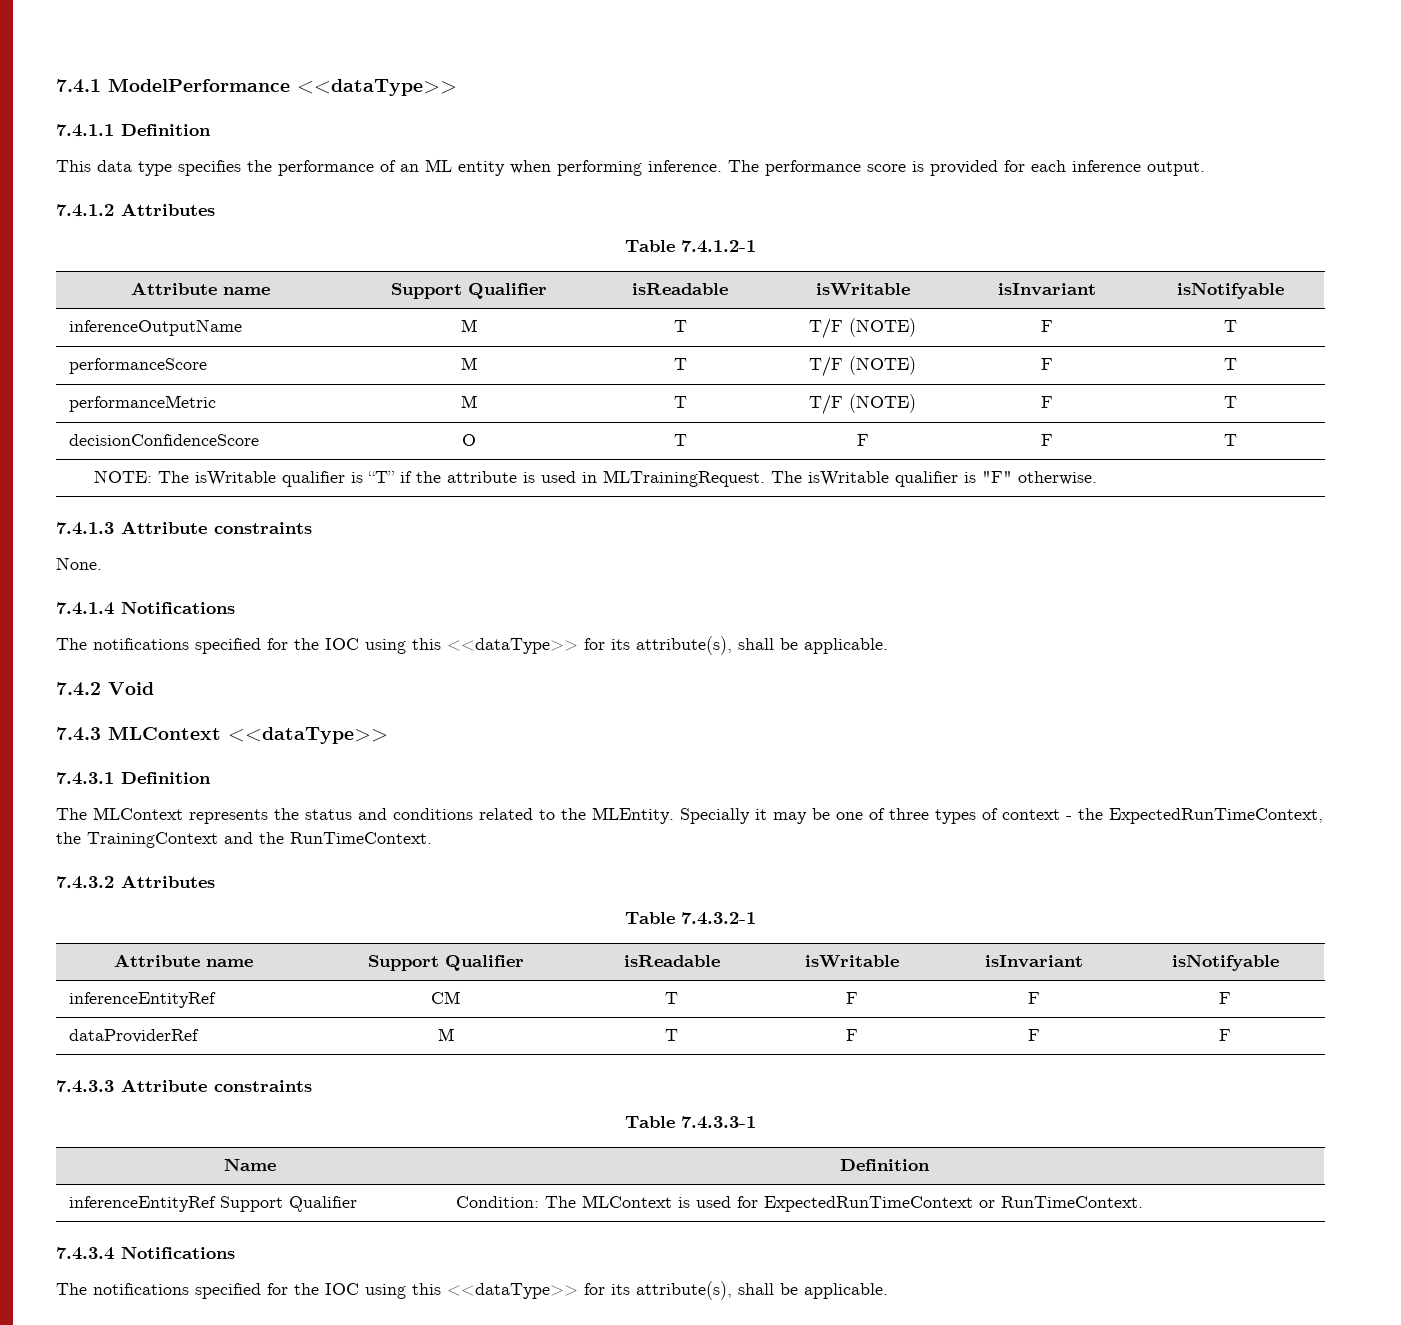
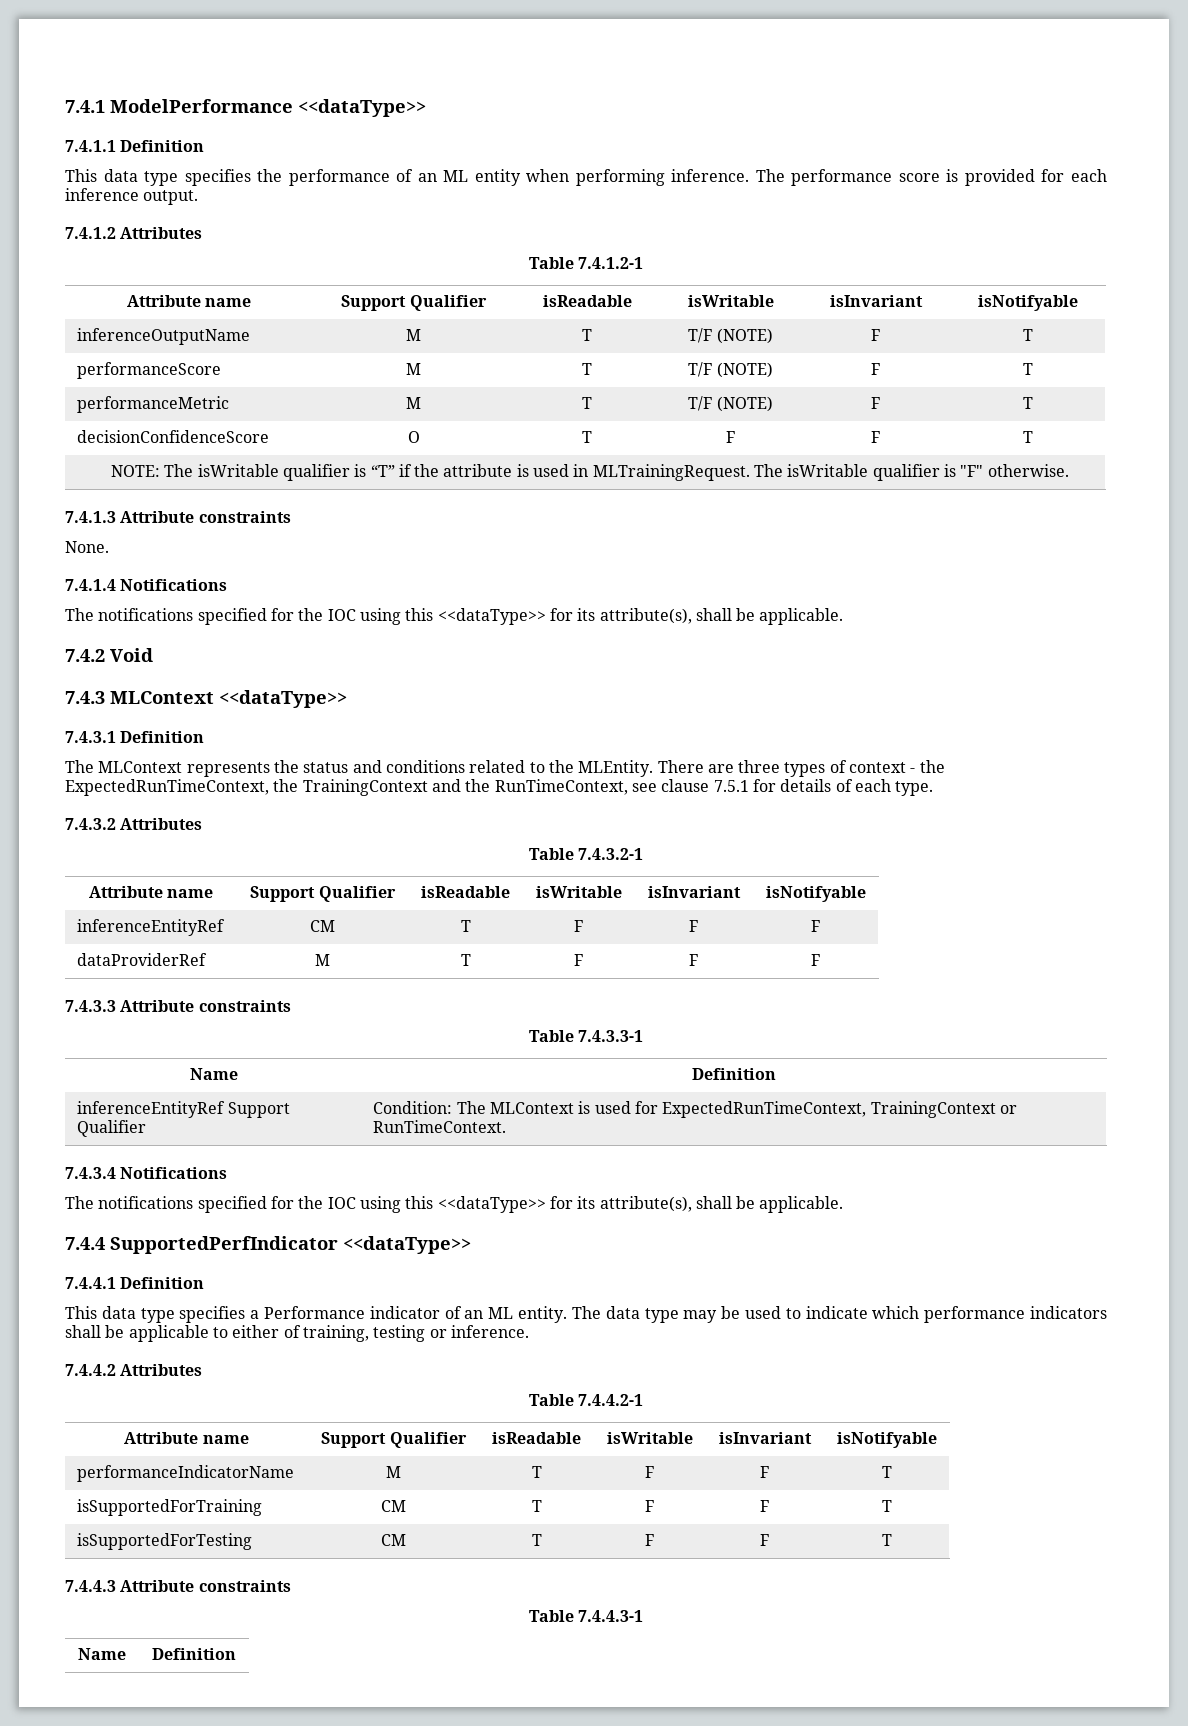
- Specially it may be one of three types of context - the ExpectedRunTimeContext, the TrainingContext and the RunTimeContext.
+ There are three types of context - the ExpectedRunTimeContext, the TrainingContext and the RunTimeContext, see clause 7.5.1 for details of each type.
- inferenceEntityRef Support Qualifier | Condition: The MLContext is used for ExpectedRunTimeContext or RunTimeContext.
+ inferenceEntityRef Support Qualifier | Condition: The MLContext is used for ExpectedRunTimeContext, TrainingContext or RunTimeContext.
+ 7.4.4 SupportedPerfIndicator <<dataType>>
+ 7.4.4.1 Definition
+ This data type specifies a Performance indicator of an ML entity. The data type may be used to indicate which performance indicators shall be applicable to either of training, testing or inference.
+ 7.4.4.2 Attributes
+ Table 7.4.4.2-1
+ Attribute name | Support Qualifier | isReadable | isWritable | isInvariant | isNotifyable
+ performanceIndicatorName | M | T | F | F | T
+ isSupportedForTraining | CM | T | F | F | T
+ isSupportedForTesting | CM | T | F | F | T
+ 7.4.4.3 Attribute constraints
+ Table 7.4.4.3-1
+ Name | Definition

